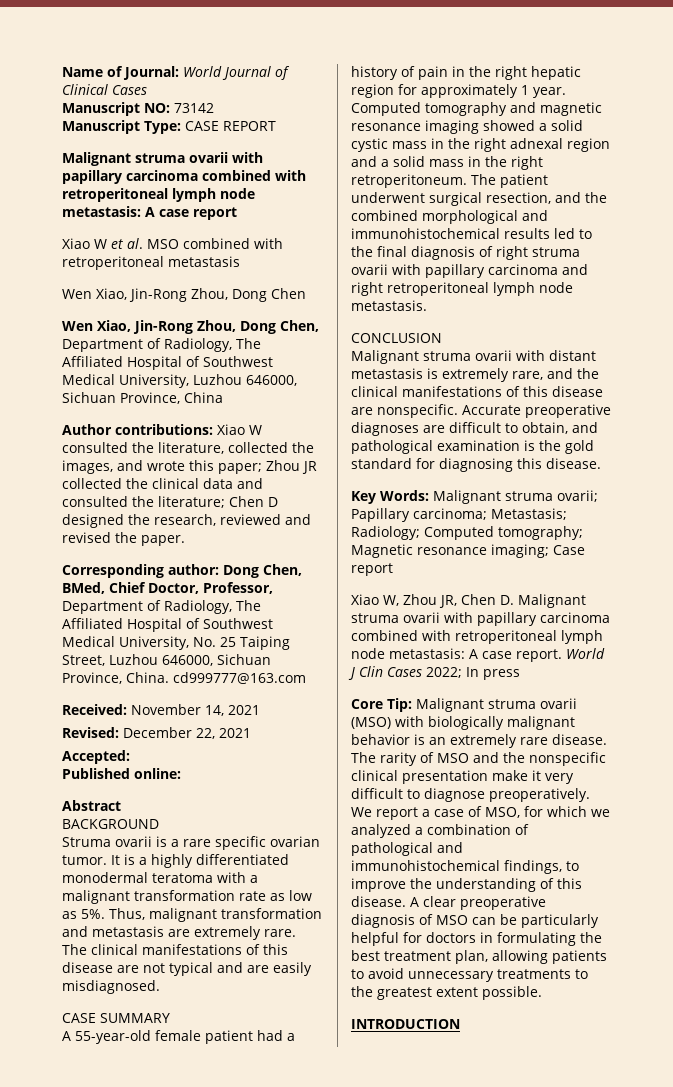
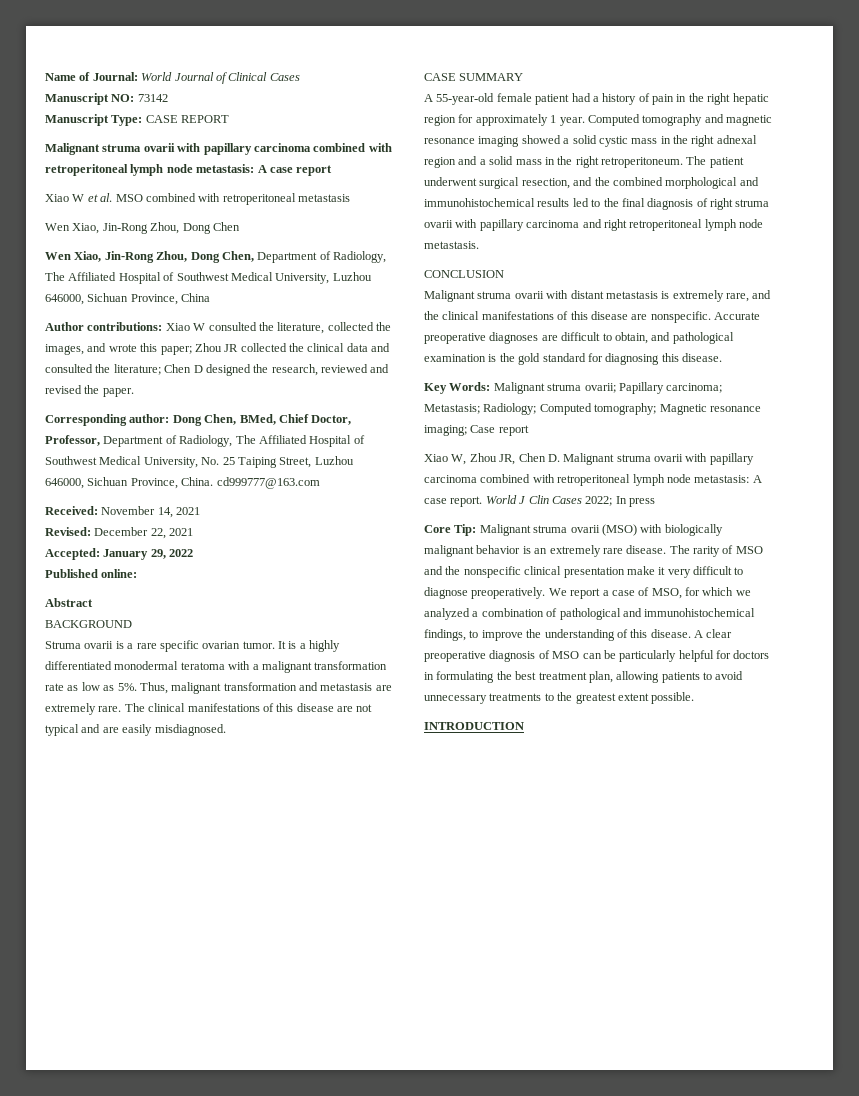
- Accepted:
+ Accepted: January 29, 2022

